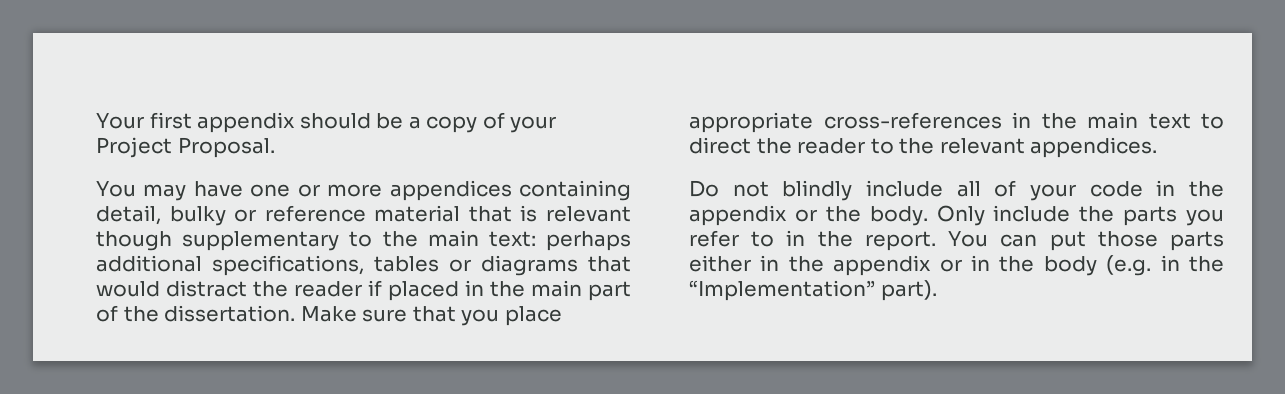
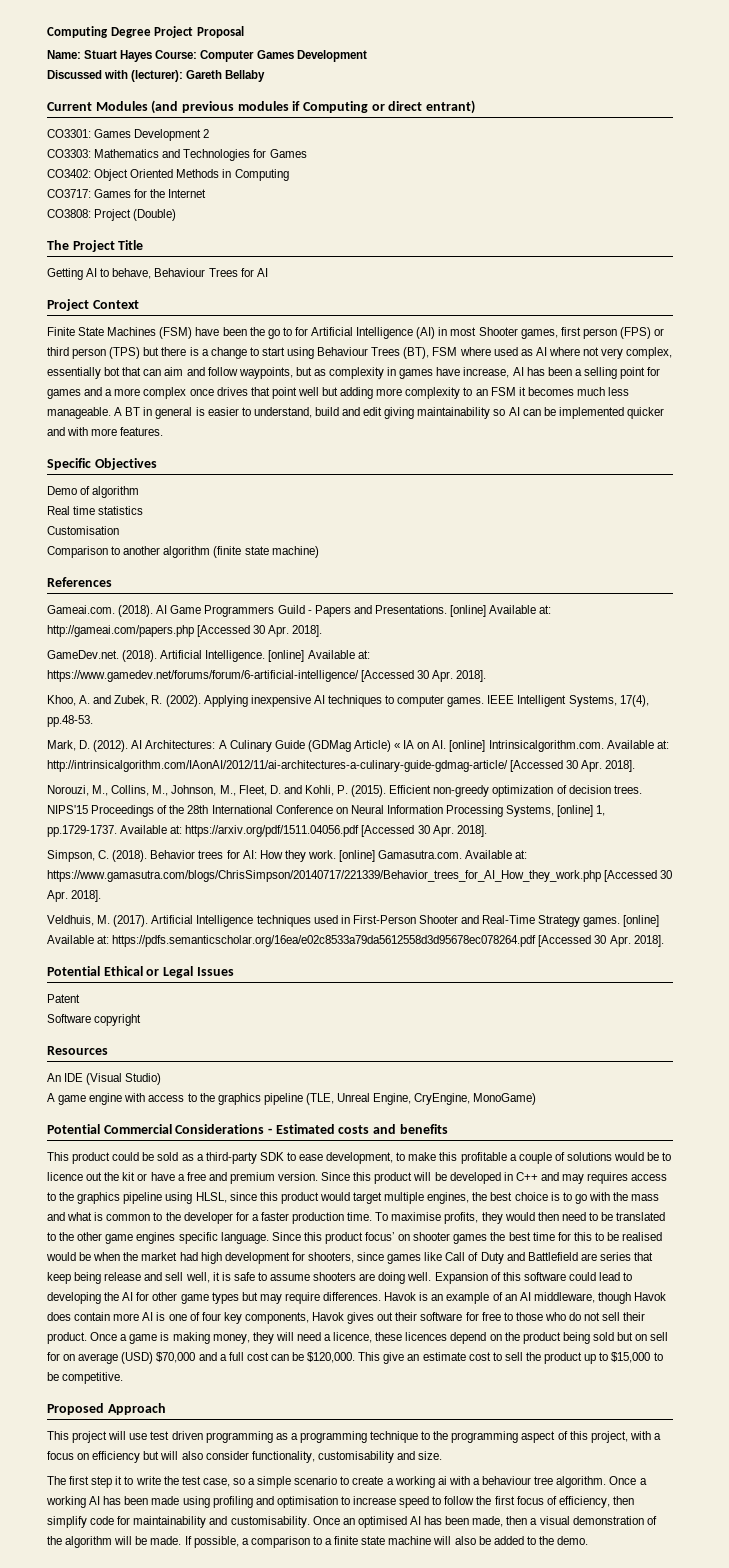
- Your first appendix should be a copy of your Project Proposal.
- You may have one or more appendices containing detail, bulky or reference material that is relevant though supplementary to the main text: perhaps additional specifications, tables or diagrams that would distract the reader if placed in the main part of the dissertation. Make sure that you place appropriate cross-references in the main text to direct the reader to the relevant appendices.
- Do not blindly include all of your code in the appendix or the body. Only include the parts you refer to in the report. You can put those parts either in the appendix or in the body (e.g. in the “Implementation” part).
+ Computing Degree Project Proposal
+ Name: Stuart Hayes Course: Computer Games Development
+ Discussed with (lecturer): Gareth Bellaby
+ Current Modules (and previous modules if Computing or direct entrant)
+ CO3301: Games Development 2
+ CO3303: Mathematics and Technologies for Games
+ CO3402: Object Oriented Methods in Computing
+ CO3717: Games for the Internet
+ CO3808: Project (Double)
+ The Project Title
+ Getting AI to behave, Behaviour Trees for AI
+ Project Context
+ Finite State Machines (FSM) have been the go to for Artificial Intelligence (AI) in most Shooter games, first person (FPS) or third person (TPS) but there is a change to start using Behaviour Trees (BT), FSM where used as AI where not very complex, essentially bot that can aim and follow waypoints, but as complexity in games have increase, AI has been a selling point for games and a more complex once drives that point well but adding more complexity to an FSM it becomes much less manageable. A BT in general is easier to understand, build and edit giving maintainability so AI can be implemented quicker and with more features.
+ Specific Objectives
+ Demo of algorithm
+ Real time statistics
+ Customisation
+ Comparison to another algorithm (finite state machine)
+ References
+ Gameai.com. (2018). AI Game Programmers Guild - Papers and Presentations. [online] Available at: http://gameai.com/papers.php [Accessed 30 Apr. 2018].
+ GameDev.net. (2018). Artificial Intelligence. [online] Available at: https://www.gamedev.net/forums/forum/6-artificial-intelligence/ [Accessed 30 Apr. 2018].
+ Khoo, A. and Zubek, R. (2002). Applying inexpensive AI techniques to computer games. IEEE Intelligent Systems, 17(4), pp.48-53.
+ Mark, D. (2012). AI Architectures: A Culinary Guide (GDMag Article) « IA on AI. [online] Intrinsicalgorithm.com. Available at: http://intrinsicalgorithm.com/IAonAI/2012/11/ai-architectures-a-culinary-guide-gdmag-article/ [Accessed 30 Apr. 2018].
+ Norouzi, M., Collins, M., Johnson, M., Fleet, D. and Kohli, P. (2015). Efficient non-greedy optimization of decision trees. NIPS'15 Proceedings of the 28th International Conference on Neural Information Processing Systems, [online] 1, pp.1729-1737. Available at: https://arxiv.org/pdf/1511.04056.pdf [Accessed 30 Apr. 2018].
+ Simpson, C. (2018). Behavior trees for AI: How they work. [online] Gamasutra.com. Available at: https://www.gamasutra.com/blogs/ChrisSimpson/20140717/221339/Behavior_trees_for_AI_How_they_work.php [Accessed 30 Apr. 2018].
+ Veldhuis, M. (2017). Artificial Intelligence techniques used in First-Person Shooter and Real-Time Strategy games. [online] Available at: https://pdfs.semanticscholar.org/16ea/e02c8533a79da5612558d3d95678ec078264.pdf [Accessed 30 Apr. 2018].
+ Potential Ethical or Legal Issues
+ Patent
+ Software copyright
+ Resources
+ An IDE (Visual Studio)
+ A game engine with access to the graphics pipeline (TLE, Unreal Engine, CryEngine, MonoGame)
+ Potential Commercial Considerations - Estimated costs and benefits
+ This product could be sold as a third-party SDK to ease development, to make this profitable a couple of solutions would be to licence out the kit or have a free and premium version. Since this product will be developed in C++ and may requires access to the graphics pipeline using HLSL, since this product would target multiple engines, the best choice is to go with the mass and what is common to the developer for a faster production time. To maximise profits, they would then need to be translated to the other game engines specific language. Since this product focus’ on shooter games the best time for this to be realised would be when the market had high development for shooters, since games like Call of Duty and Battlefield are series that keep being release and sell well, it is safe to assume shooters are doing well. Expansion of this software could lead to developing the AI for other game types but may require differences. Havok is an example of an AI middleware, though Havok does contain more AI is one of four key components, Havok gives out their software for free to those who do not sell their product. Once a game is making money, they will need a licence, these licences depend on the product being sold but on sell for on average (USD) $70,000 and a full cost can be $120,000. This give an estimate cost to sell the product up to $15,000 to be competitive.
+ Proposed Approach
+ This project will use test driven programming as a programming technique to the programming aspect of this project, with a focus on efficiency but will also consider functionality, customisability and size.
+ The first step it to write the test case, so a simple scenario to create a working ai with a behaviour tree algorithm. Once a working AI has been made using profiling and optimisation to increase speed to follow the first focus of efficiency, then simplify code for maintainability and customisability. Once an optimised AI has been made, then a visual demonstration of the algorithm will be made. If possible, a comparison to a finite state machine will also be added to the demo.

